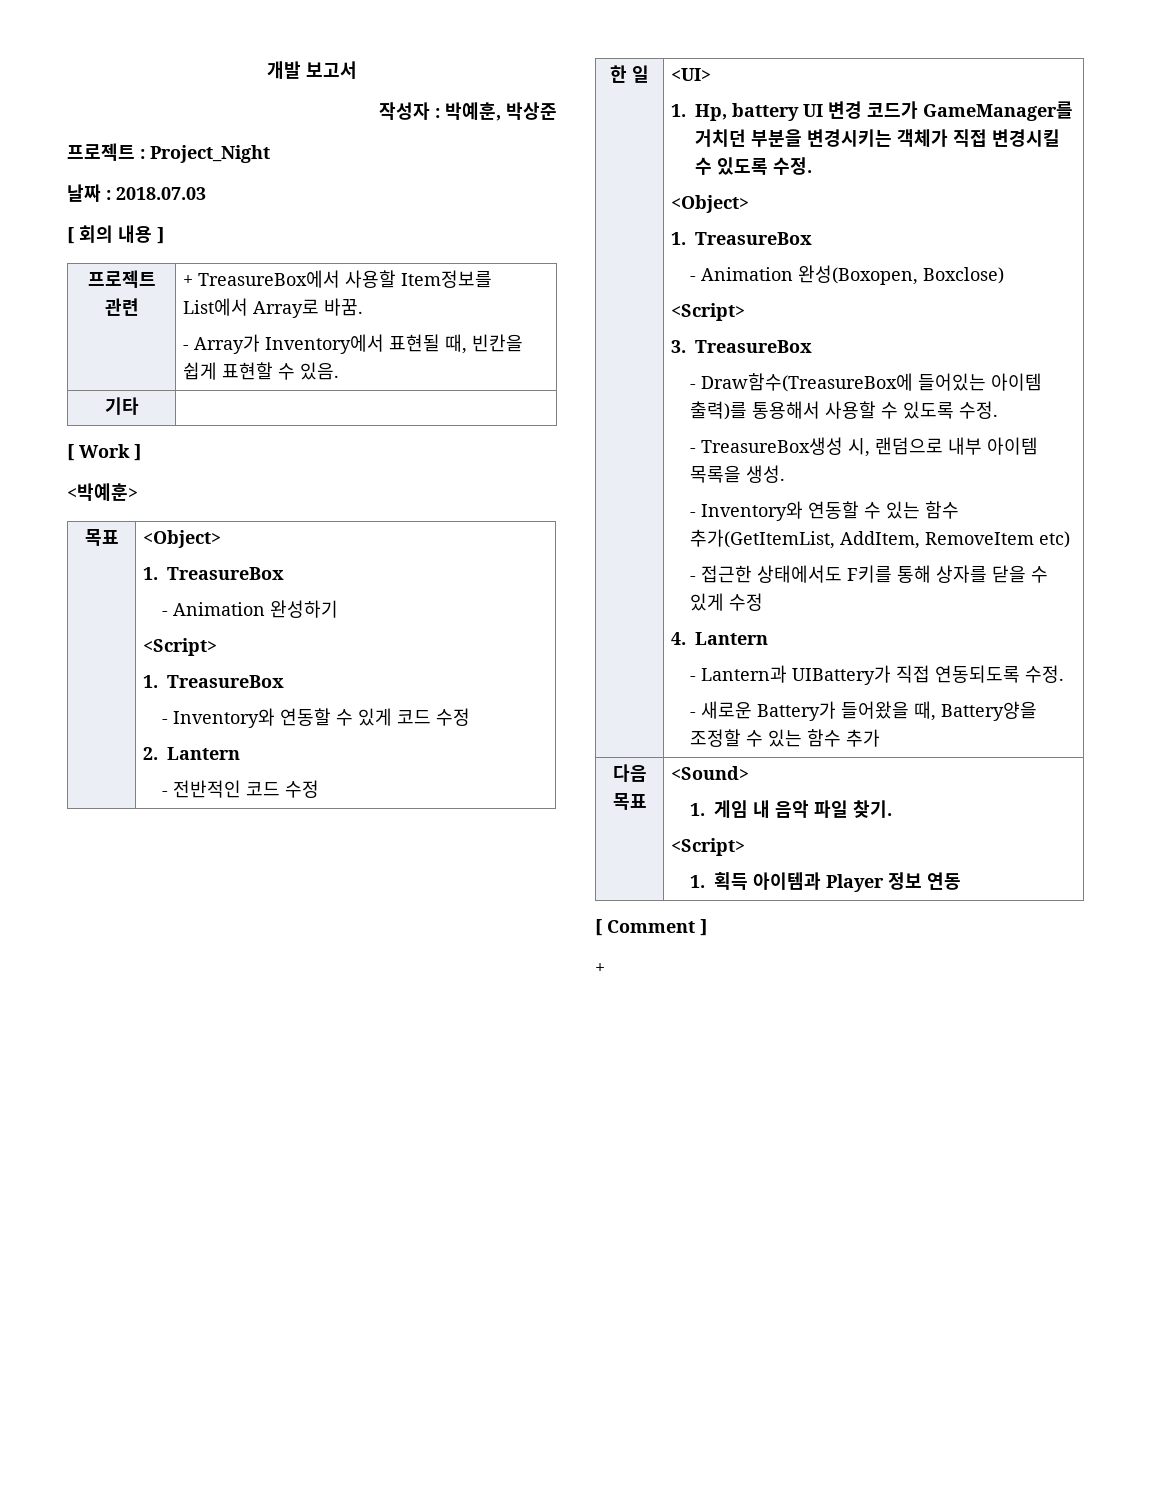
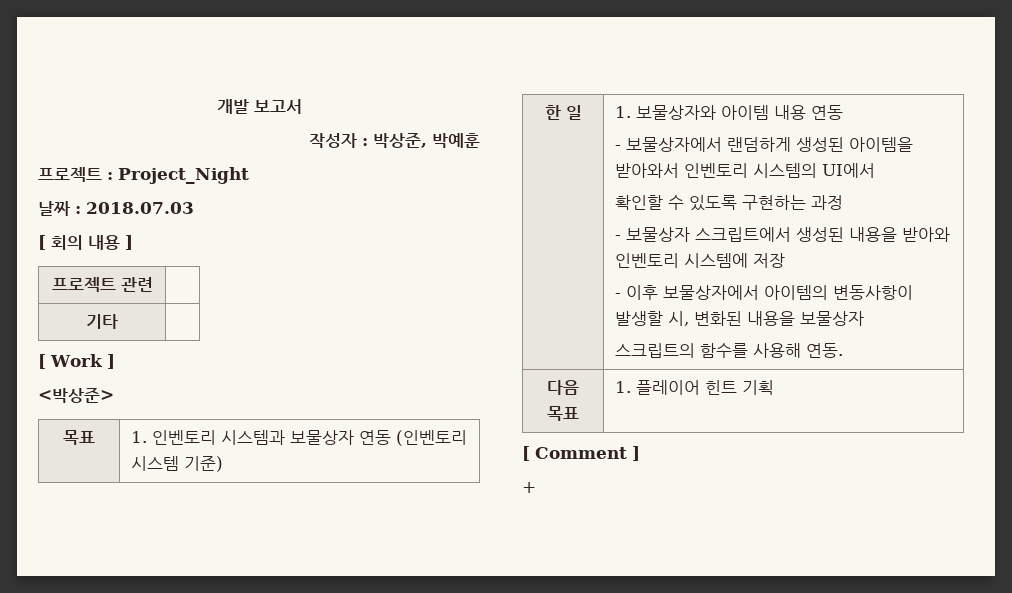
- 작성자 : 박예훈, 박상준
+ 작성자 : 박상준, 박예훈
- 프로젝트 관련 | + TreasureBox에서 사용할 Item정보를 List에서 Array로 바꿈.
- - Array가 Inventory에서 표현될 때, 빈칸을 쉽게 표현할 수 있음.
+ 프로젝트 관련 |
- <박예훈>
- 목표 | <Object>
- 1. TreasureBox
- - Animation 완성하기
- <Script>
- 1. TreasureBox
- - Inventory와 연동할 수 있게 코드 수정
- 2. Lantern
- - 전반적인 코드 수정
- 한 일 | <UI>
- 1. Hp, battery UI 변경 코드가 GameManager를 거치던 부분을 변경시키는 객체가 직접 변경시킬 수 있도록 수정.
- <Object>
- 1. TreasureBox
- - Animation 완성(Boxopen, Boxclose)
- <Script>
- 3. TreasureBox
- - Draw함수(TreasureBox에 들어있는 아이템 출력)를 통용해서 사용할 수 있도록 수정.
- - TreasureBox생성 시, 랜덤으로 내부 아이템 목록을 생성.
- - Inventory와 연동할 수 있는 함수 추가(GetItemList, AddItem, RemoveItem etc)
- - 접근한 상태에서도 F키를 통해 상자를 닫을 수 있게 수정
- 4. Lantern
- - Lantern과 UIBattery가 직접 연동되도록 수정.
- - 새로운 Battery가 들어왔을 때, Battery양을 조정할 수 있는 함수 추가
- 다음 목표 | <Sound>
- 1. 게임 내 음악 파일 찾기.
- <Script>
- 1. 획득 아이템과 Player 정보 연동
+ <박상준>
+ 목표 | 1. 인벤토리 시스템과 보물상자 연동 (인벤토리 시스템 기준)
+ 한 일 | 1. 보물상자와 아이템 내용 연동
+ - 보물상자에서 랜덤하게 생성된 아이템을 받아와서 인벤토리 시스템의 UI에서
+ 확인할 수 있도록 구현하는 과정
+ - 보물상자 스크립트에서 생성된 내용을 받아와 인벤토리 시스템에 저장
+ - 이후 보물상자에서 아이템의 변동사항이 발생할 시, 변화된 내용을 보물상자
+ 스크립트의 함수를 사용해 연동.
+ 다음 목표 | 1. 플레이어 힌트 기획

